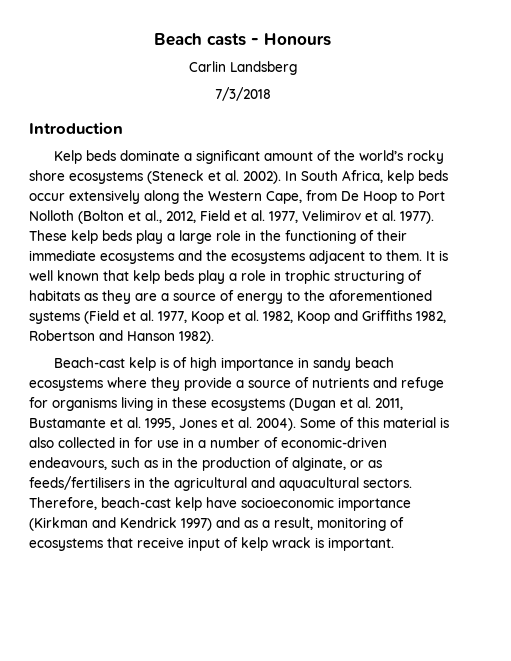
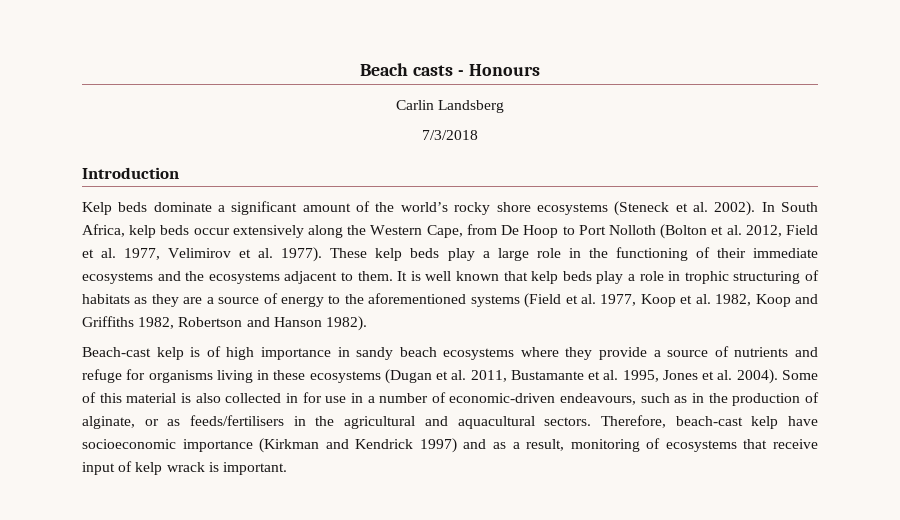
- In South Africa, kelp beds occur extensively along the Western Cape, from De Hoop to Port Nolloth (Bolton et al., 2012, Field et al. 1977, Velimirov et al. 1977).
+ In South Africa, kelp beds occur extensively along the Western Cape, from De Hoop to Port Nolloth (Bolton et al. 2012, Field et al. 1977, Velimirov et al. 1977).

